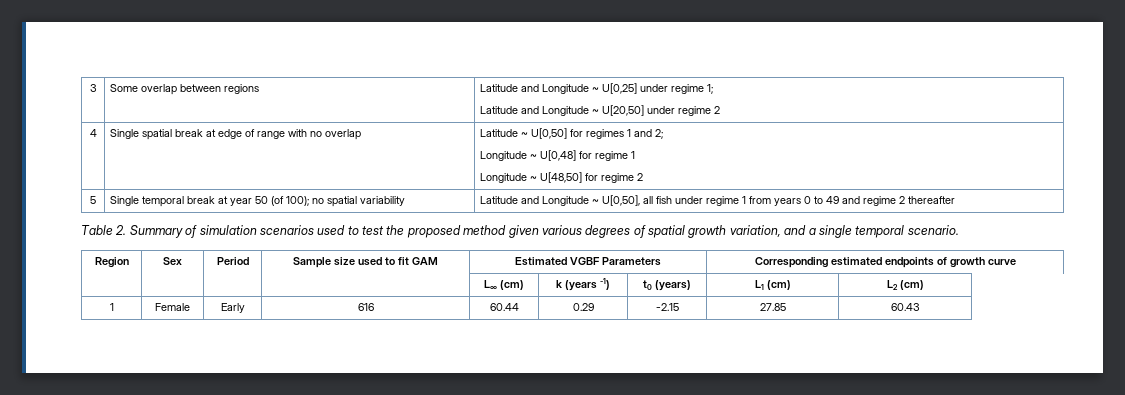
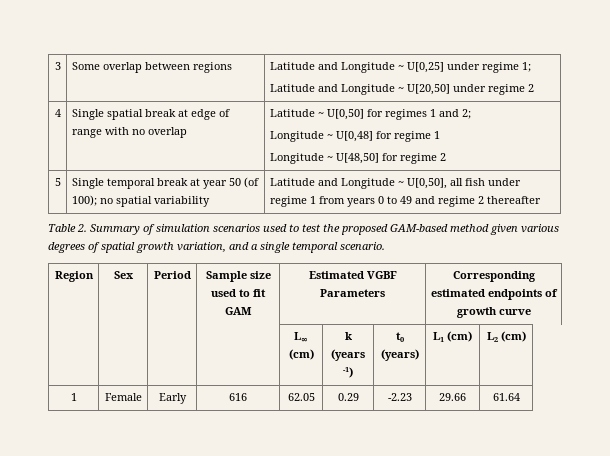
- Table 2. Summary of simulation scenarios used to test the proposed method given various degrees of spatial growth variation, and a single temporal scenario.
+ Table 2. Summary of simulation scenarios used to test the proposed GAM-based method given various degrees of spatial growth variation, and a single temporal scenario.
- 1 | Female | Early | 616 | 60.44 | 0.29 | -2.15 | 27.85 | 60.43
+ 1 | Female | Early | 616 | 62.05 | 0.29 | -2.23 | 29.66 | 61.64

